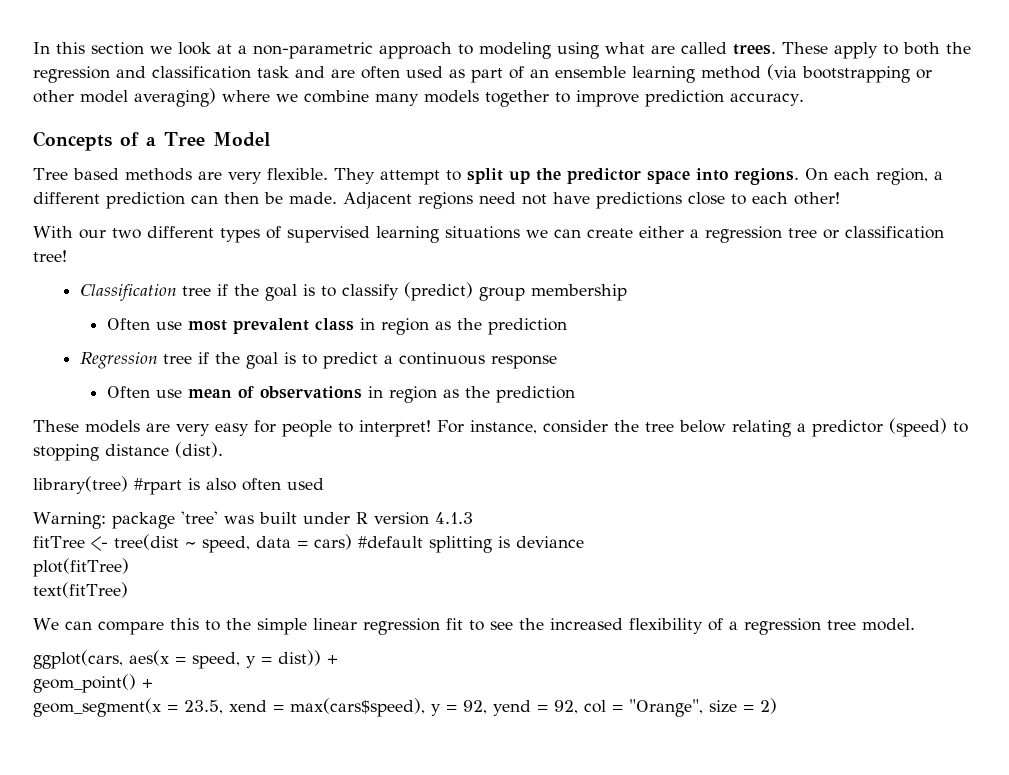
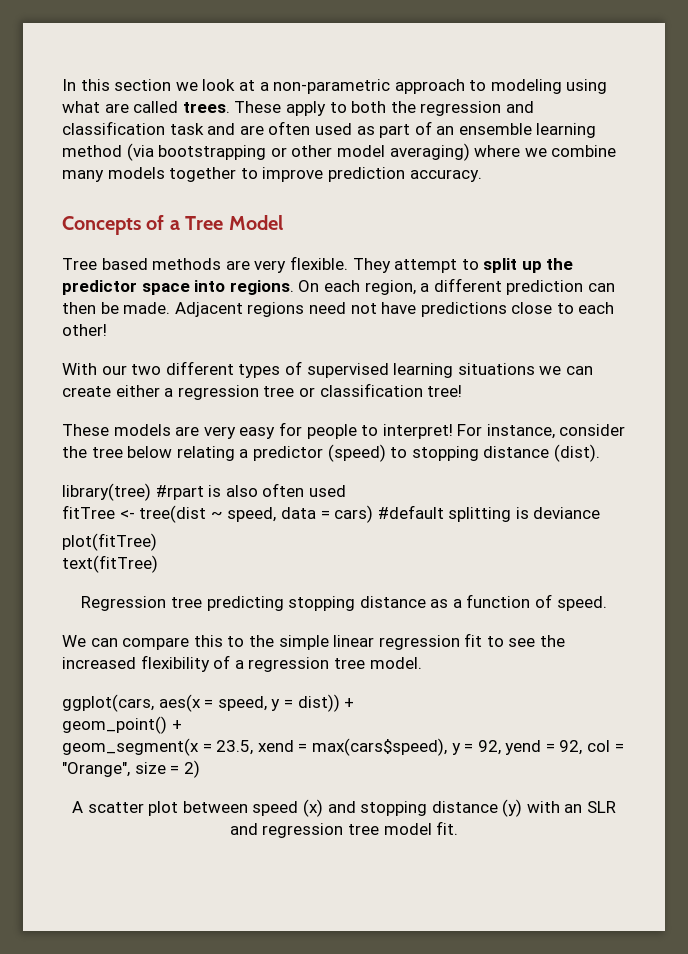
- Classification tree if the goal is to classify (predict) group membership
- Often use most prevalent class in region as the prediction
- Regression tree if the goal is to predict a continuous response
- Often use mean of observations in region as the prediction
- Warning: package 'tree' was built under R version 4.1.3
+ Regression tree predicting stopping distance as a function of speed.
+ A scatter plot between speed (x) and stopping distance (y) with an SLR and regression tree model fit.

